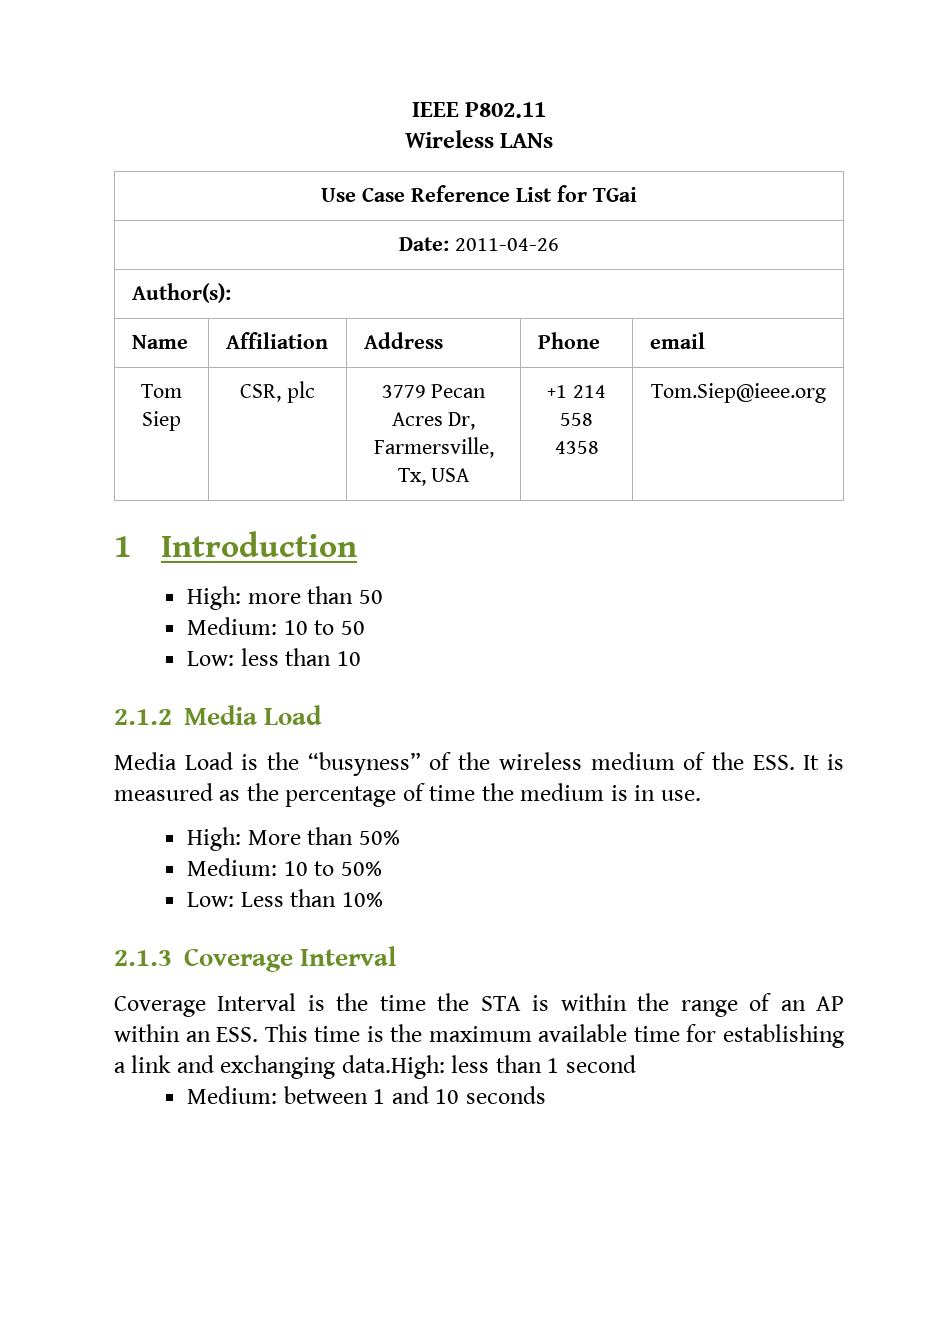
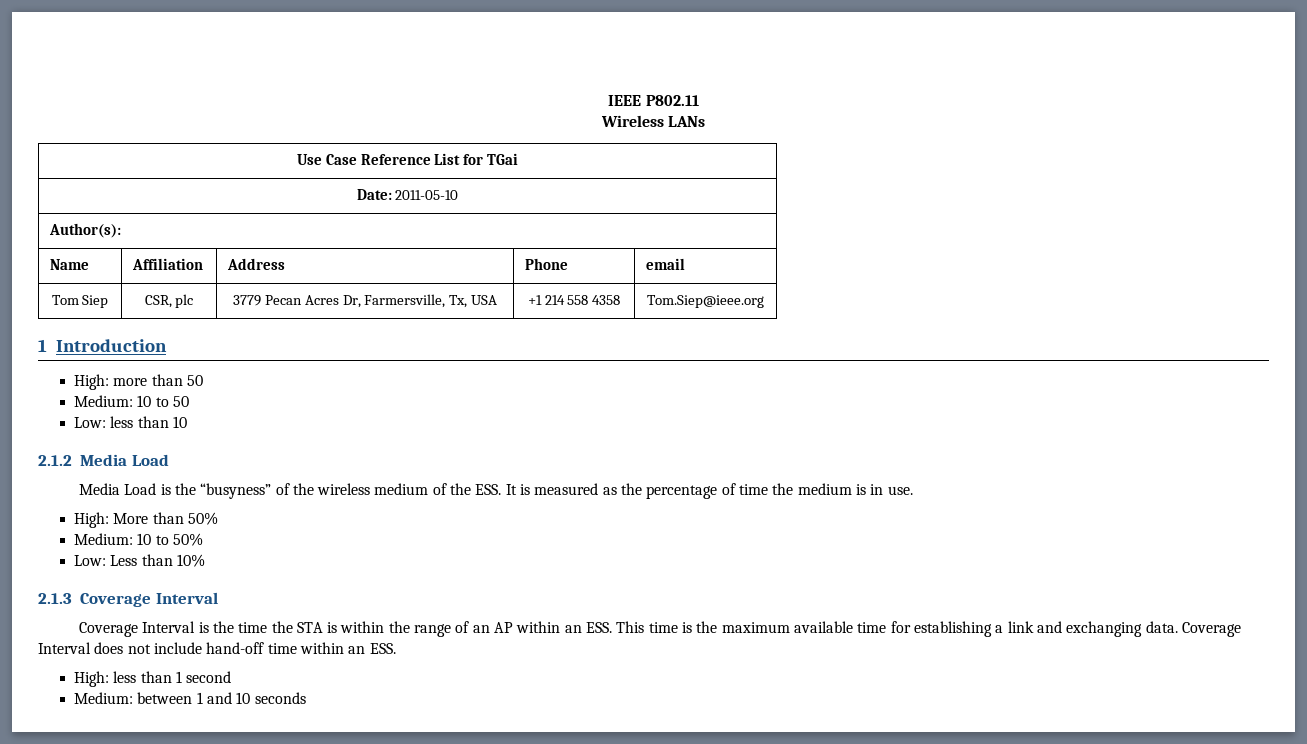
- Date: 2011-04-26
+ Date: 2011-05-10
- Coverage Interval is the time the STA is within the range of an AP within an ESS. This time is the maximum available time for establishing a link and exchanging data.High: less than 1 second
+ Coverage Interval is the time the STA is within the range of an AP within an ESS. This time is the maximum available time for establishing a link and exchanging data. Coverage Interval does not include hand-off time within an ESS.
+ High: less than 1 second

